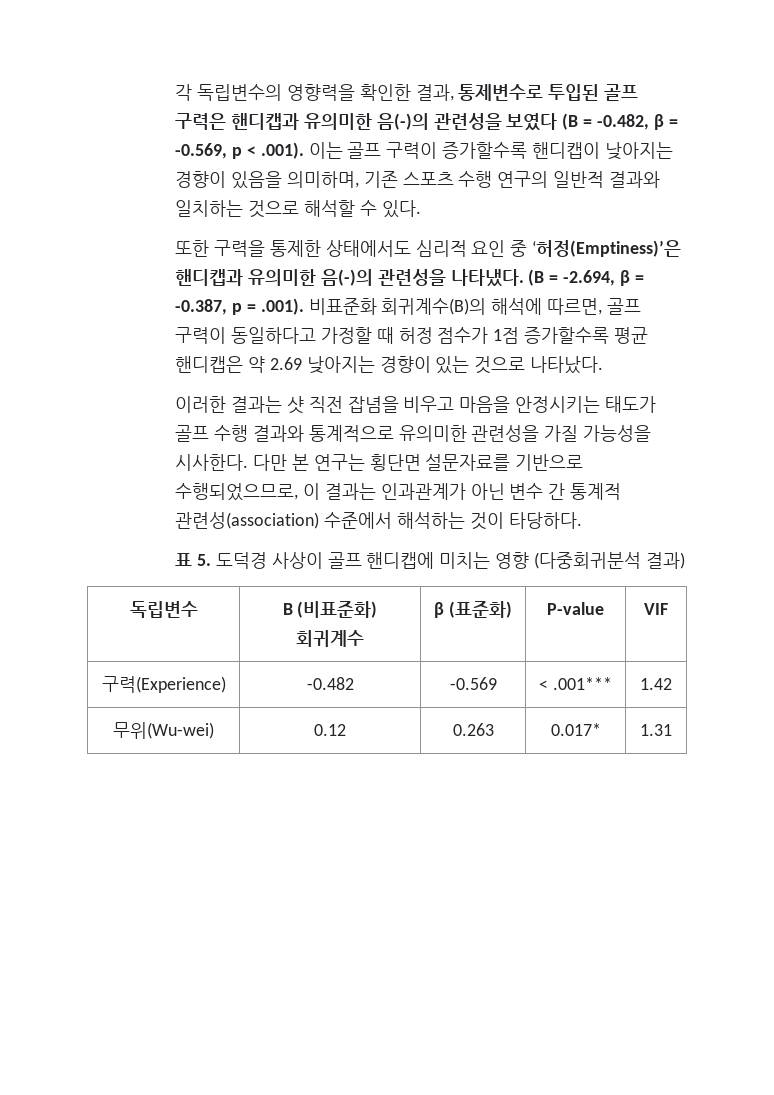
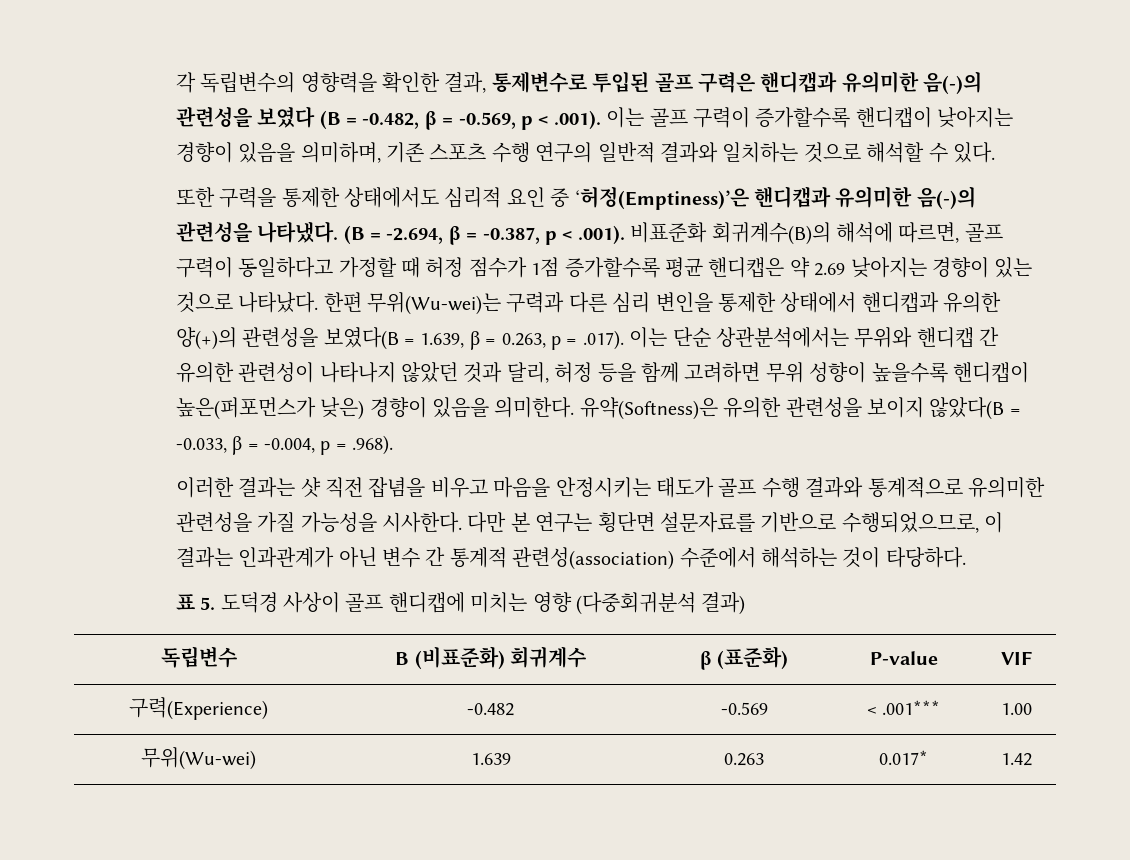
- (B = -2.694, β = -0.387, p = .001). 비표준화 회귀계수(B)의 해석에 따르면, 골프 구력이 동일하다고 가정할 때 허정 점수가 1점 증가할수록 평균 핸디캡은 약 2.69 낮아지는 경향이 있는 것으로 나타났다.
+ (B = -2.694, β = -0.387, p < .001). 비표준화 회귀계수(B)의 해석에 따르면, 골프 구력이 동일하다고 가정할 때 허정 점수가 1점 증가할수록 평균 핸디캡은 약 2.69 낮아지는 경향이 있는 것으로 나타났다. 한편 무위(Wu-wei)는 구력과 다른 심리 변인을 통제한 상태에서 핸디캡과 유의한 양(+)의 관련성을 보였다(B = 1.639, β = 0.263, p = .017). 이는 단순 상관분석에서는 무위와 핸디캡 간 유의한 관련성이 나타나지 않았던 것과 달리, 허정 등을 함께 고려하면 무위 성향이 높을수록 핸디캡이 높은(퍼포먼스가 낮은) 경향이 있음을 의미한다. 유약(Softness)은 유의한 관련성을 보이지 않았다(B = -0.033, β = -0.004, p = .968).
- 구력(Experience) | -0.482 | -0.569 | < .001*** | 1.42
+ 구력(Experience) | -0.482 | -0.569 | < .001*** | 1.00
- 무위(Wu-wei) | 0.12 | 0.263 | 0.017* | 1.31
+ 무위(Wu-wei) | 1.639 | 0.263 | 0.017* | 1.42

